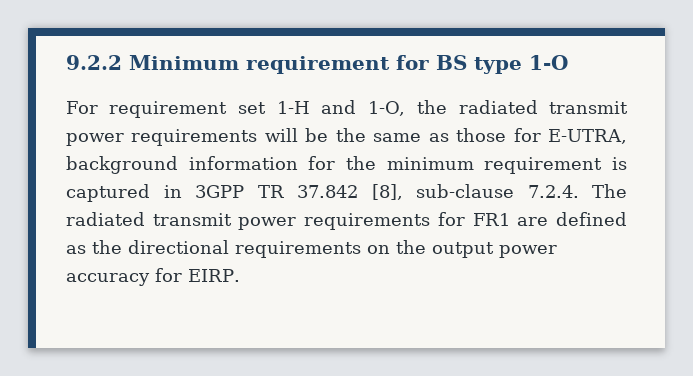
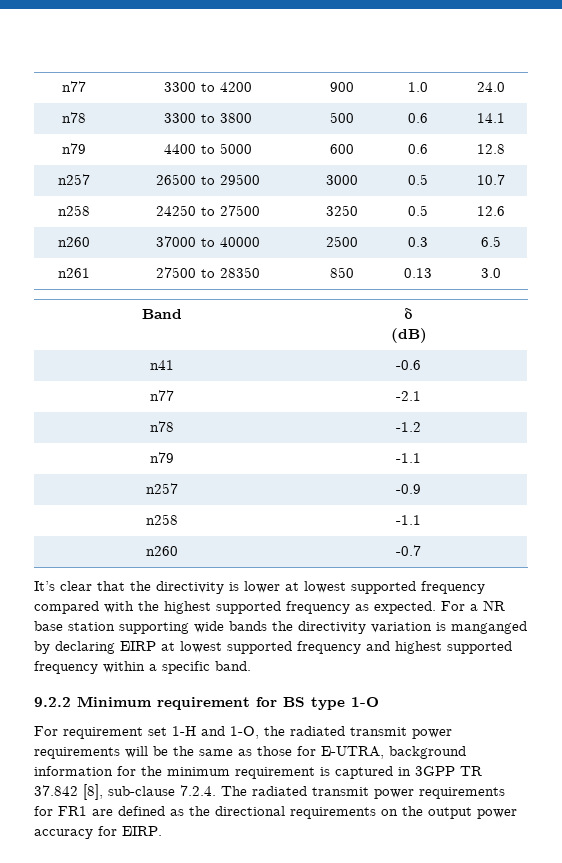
+ n77 | 3300 to 4200 | 900 | 1.0 | 24.0
+ n78 | 3300 to 3800 | 500 | 0.6 | 14.1
+ n79 | 4400 to 5000 | 600 | 0.6 | 12.8
+ n257 | 26500 to 29500 | 3000 | 0.5 | 10.7
+ n258 | 24250 to 27500 | 3250 | 0.5 | 12.6
+ n260 | 37000 to 40000 | 2500 | 0.3 | 6.5
+ n261 | 27500 to 28350 | 850 | 0.13 | 3.0
+ Band | δ
+ (dB)
+ n41 | -0.6
+ n77 | -2.1
+ n78 | -1.2
+ n79 | -1.1
+ n257 | -0.9
+ n258 | -1.1
+ n260 | -0.7
+ It’s clear that the directivity is lower at lowest supported frequency compared with the highest supported frequency as expected. For a NR base station supporting wide bands the directivity variation is manganged by declaring EIRP at lowest supported frequency and highest supported frequency within a specific band.

